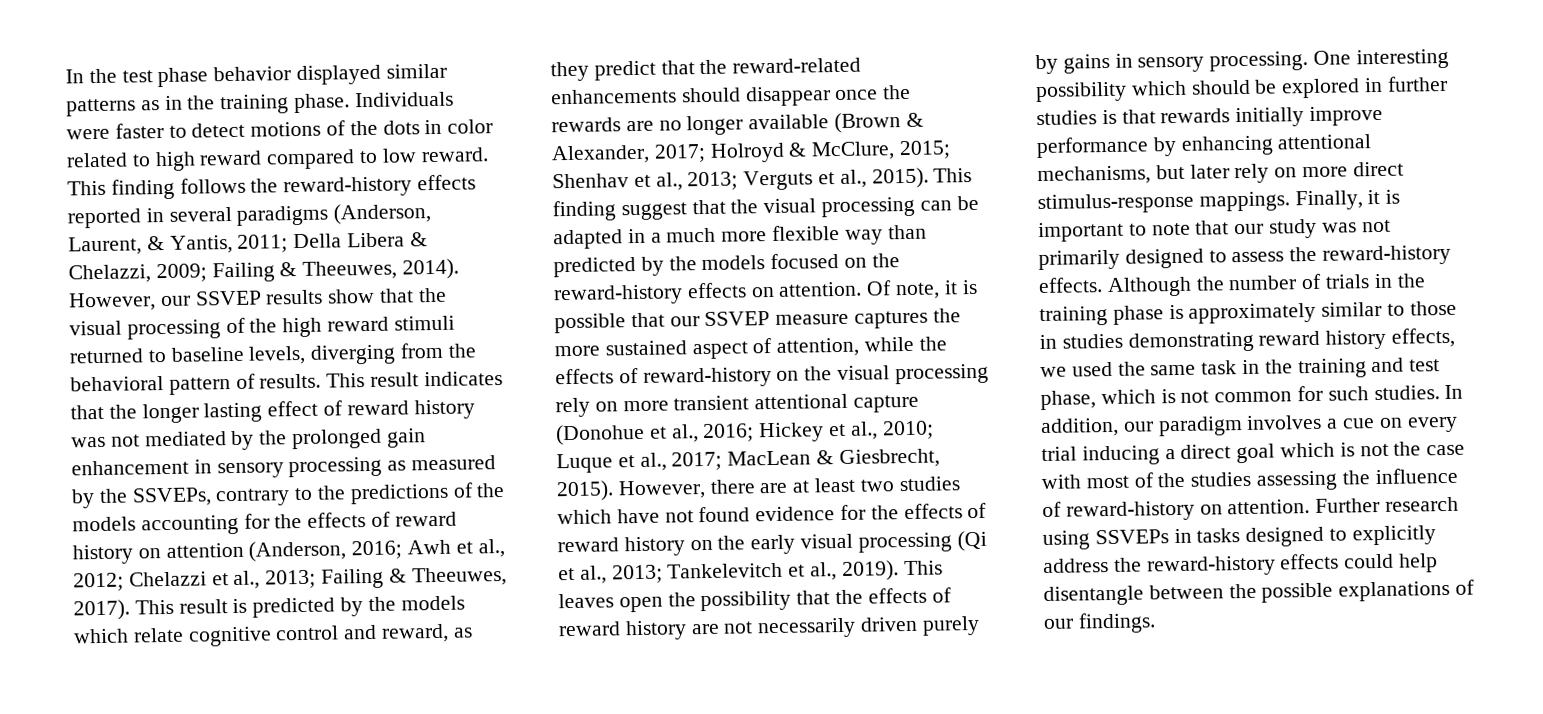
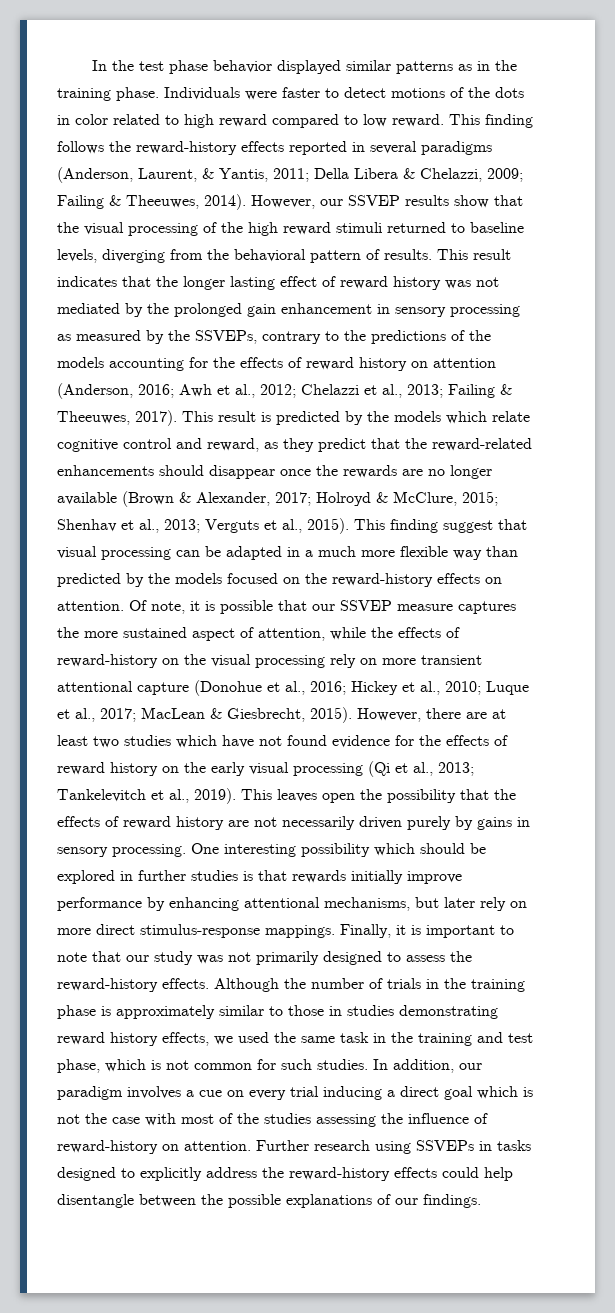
- This finding suggest that the visual processing can be adapted in a much more flexible way than predicted by the models focused on the reward-history effects on attention.
+ This finding suggest that visual processing can be adapted in a much more flexible way than predicted by the models focused on the reward-history effects on attention.

